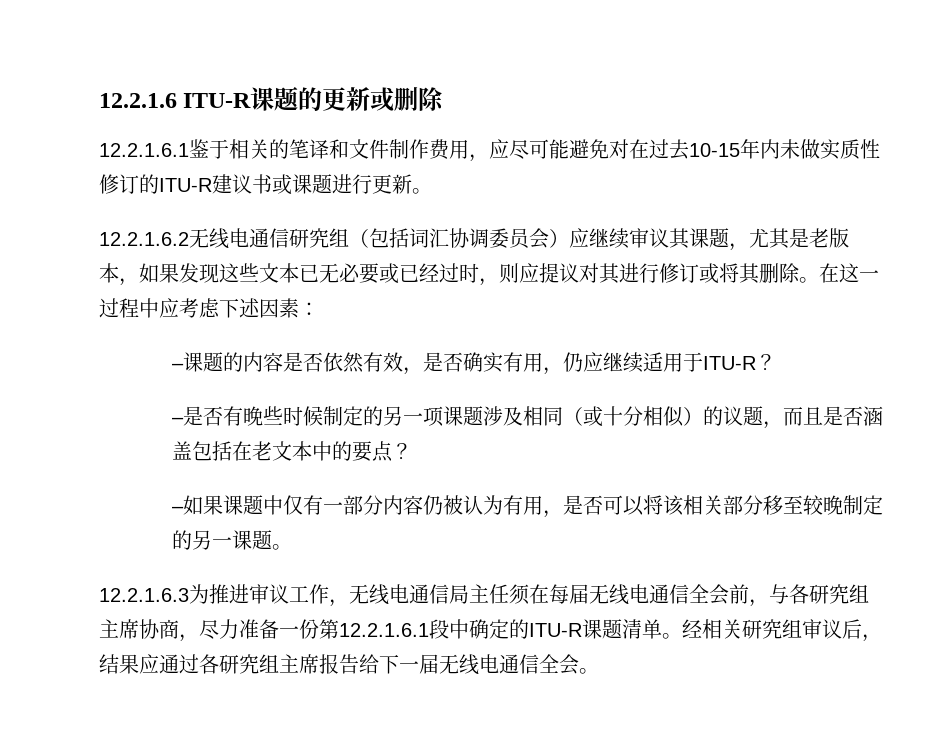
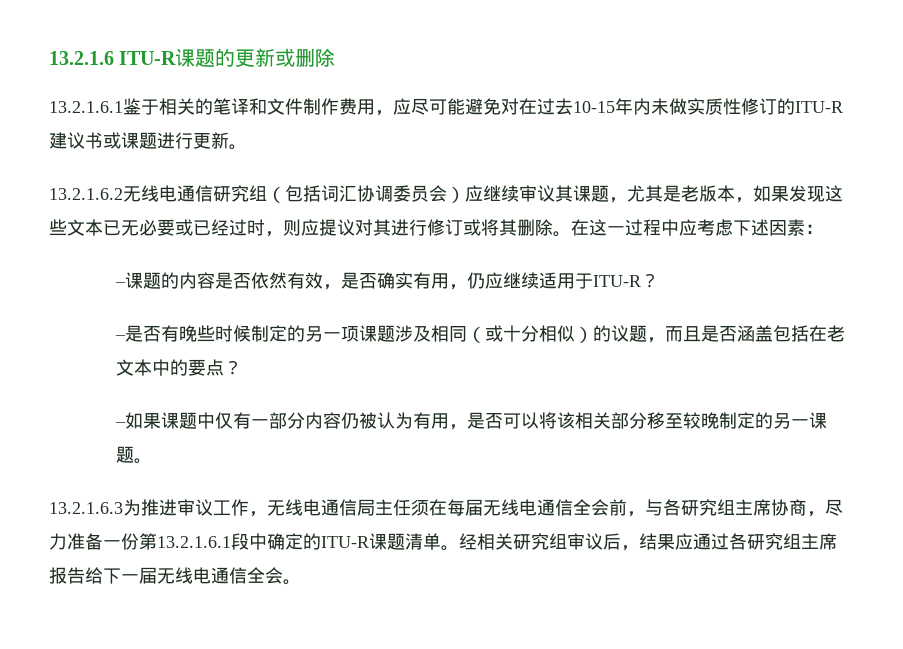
- 12.2.1.6 ITU-R课题的更新或删除
+ 13.2.1.6 ITU-R课题的更新或删除
- 12.2.1.6.1鉴于相关的笔译和文件制作费用，应尽可能避免对在过去10-15年内未做实质性修订的ITU-R建议书或课题进行更新。
+ 13.2.1.6.1鉴于相关的笔译和文件制作费用，应尽可能避免对在过去10-15年内未做实质性修订的ITU-R建议书或课题进行更新。
- 12.2.1.6.2无线电通信研究组（包括词汇协调委员会）应继续审议其课题，尤其是老版本，如果发现这些文本已无必要或已经过时，则应提议对其进行修订或将其删除。
+ 13.2.1.6.2无线电通信研究组（包括词汇协调委员会）应继续审议其课题，尤其是老版本，如果发现这些文本已无必要或已经过时，则应提议对其进行修订或将其删除。
- 12.2.1.6.3为推进审议工作，无线电通信局主任须在每届无线电通信全会前，与各研究组主席协商，尽力准备一份第12.2.1.6.1段中确定的ITU-R课题清单。
+ 13.2.1.6.3为推进审议工作，无线电通信局主任须在每届无线电通信全会前，与各研究组主席协商，尽力准备一份第13.2.1.6.1段中确定的ITU-R课题清单。

